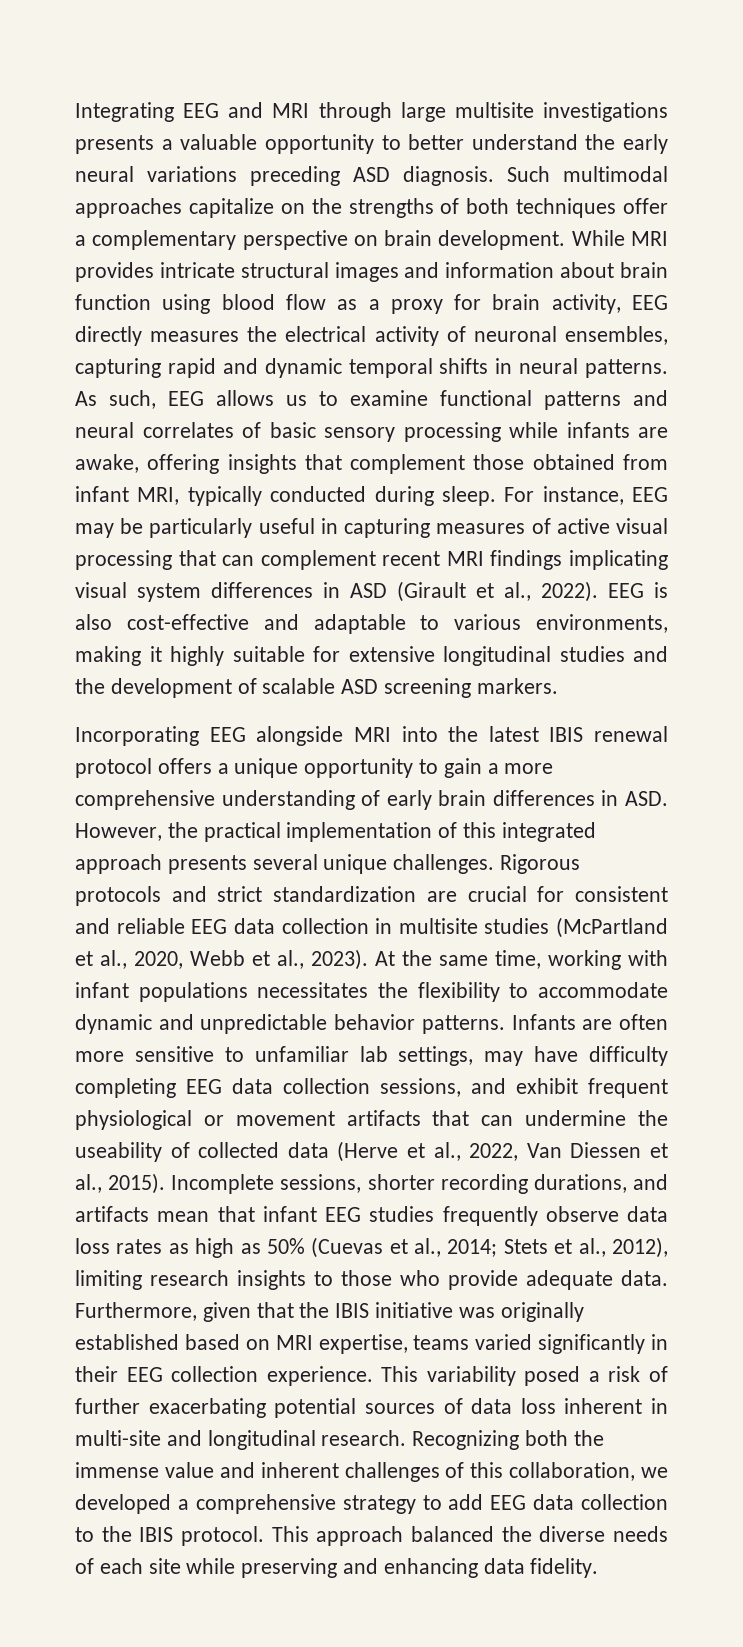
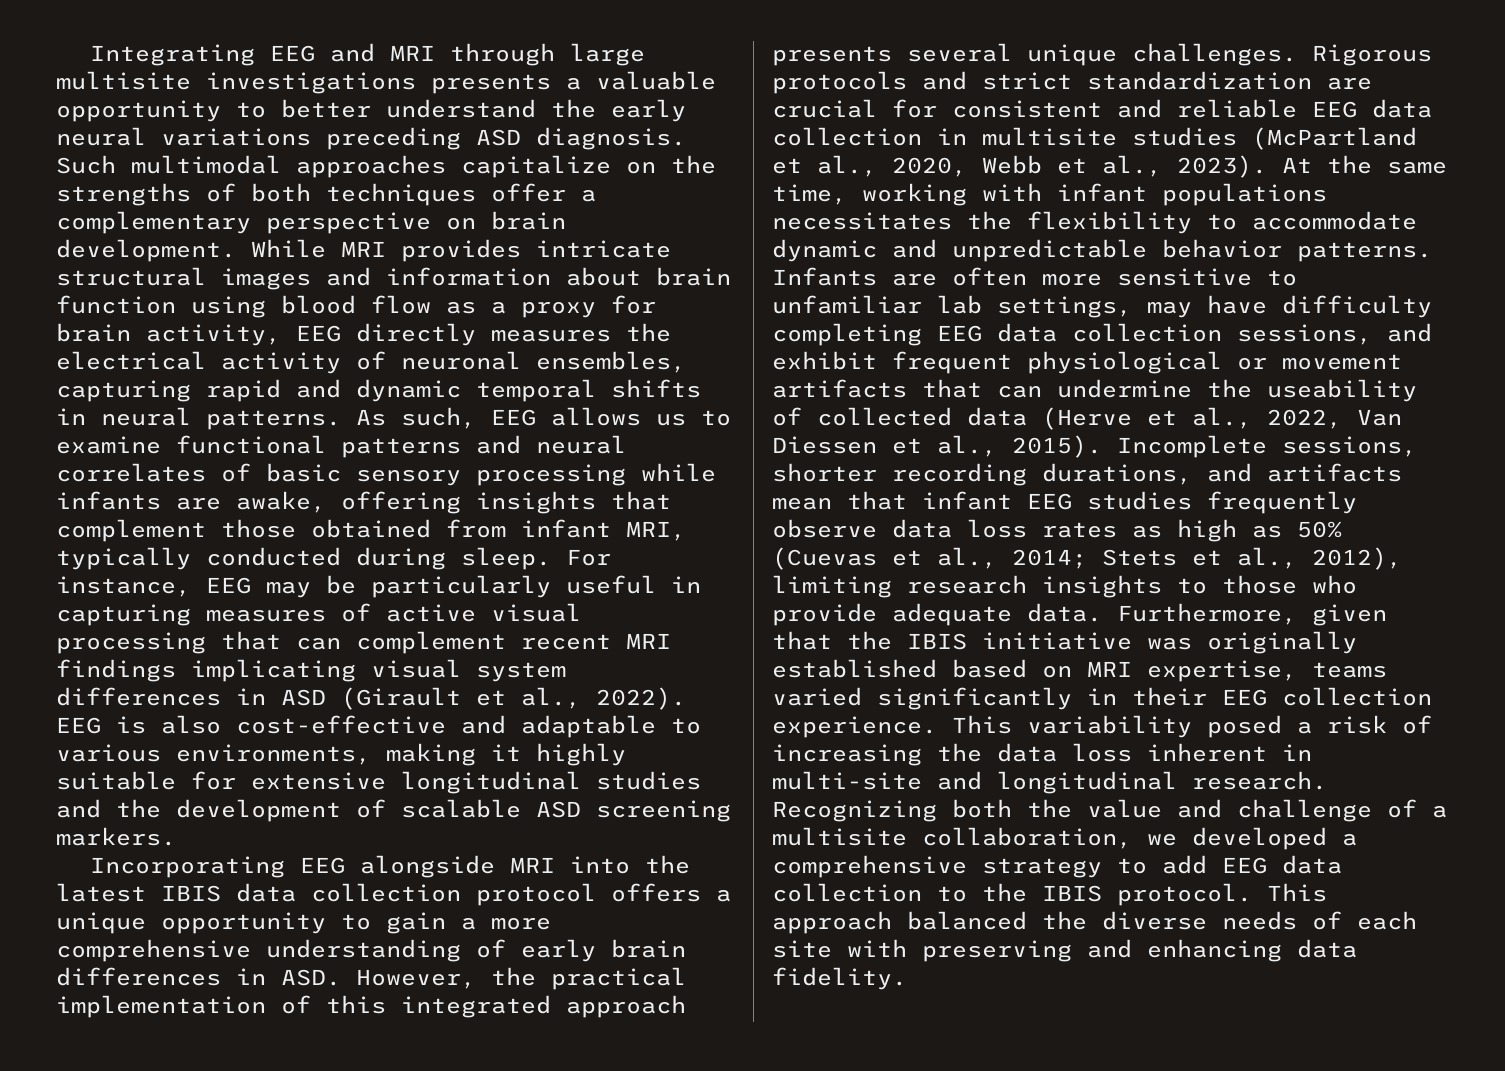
- Incorporating EEG alongside MRI into the latest IBIS renewal protocol offers a unique opportunity to gain a more comprehensive understanding of early brain differences in ASD. However, the practical implementation of this integrated approach presents several unique challenges.
+ Incorporating EEG alongside MRI into the latest IBIS data collection protocol offers a unique opportunity to gain a more comprehensive understanding of early brain differences in ASD. However, the practical implementation of this integrated approach presents several unique challenges.
- This variability posed a risk of further exacerbating potential sources of data loss inherent in multi-site and longitudinal research.
+ This variability posed a risk of increasing the data loss inherent in multi-site and longitudinal research.
- Recognizing both the immense value and inherent challenges of this collaboration, we developed a comprehensive strategy to add EEG data collection to the IBIS protocol.
+ Recognizing both the value and challenge of a multisite collaboration, we developed a comprehensive strategy to add EEG data collection to the IBIS protocol.
- This approach balanced the diverse needs of each site while preserving and enhancing data fidelity.
+ This approach balanced the diverse needs of each site with preserving and enhancing data fidelity.

